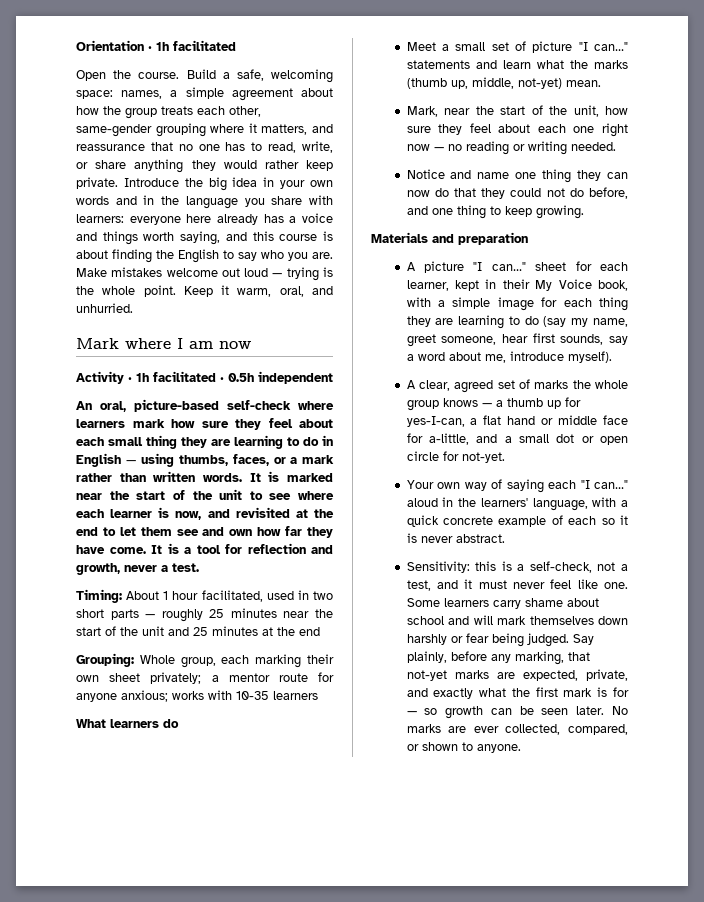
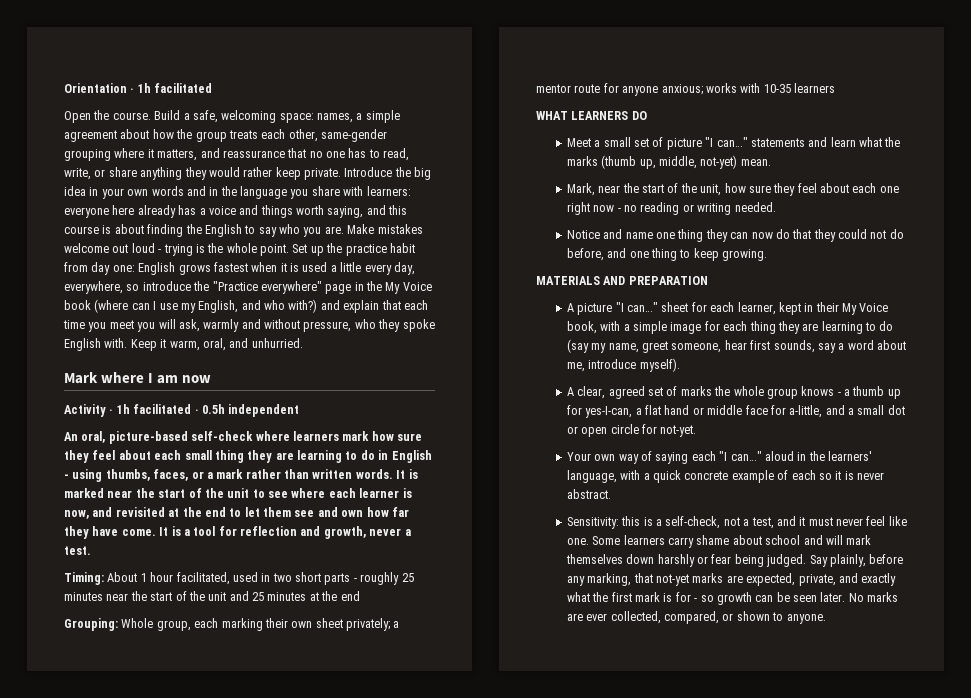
- Make mistakes welcome out loud — trying is the whole point.
+ Make mistakes welcome out loud - trying is the whole point.
+ Set up the practice habit from day one: English grows fastest when it is used a little every day, everywhere, so introduce the "Practice everywhere" page in the My Voice book (where can I use my English, and who with?) and explain that each time you meet you will ask, warmly and without pressure, who they spoke English with.
- An oral, picture-based self-check where learners mark how sure they feel about each small thing they are learning to do in English — using thumbs, faces, or a mark rather than written words.
+ An oral, picture-based self-check where learners mark how sure they feel about each small thing they are learning to do in English - using thumbs, faces, or a mark rather than written words.
- Timing: About 1 hour facilitated, used in two short parts — roughly 25 minutes near the start of the unit and 25 minutes at the end
+ Timing: About 1 hour facilitated, used in two short parts - roughly 25 minutes near the start of the unit and 25 minutes at the end
- What learners do
+ WHAT LEARNERS DO
- Mark, near the start of the unit, how sure they feel about each one right now — no reading or writing needed.
+ Mark, near the start of the unit, how sure they feel about each one right now - no reading or writing needed.
- Materials and preparation
+ MATERIALS AND PREPARATION
- A clear, agreed set of marks the whole group knows — a thumb up for yes-I-can, a flat hand or middle face for a-little, and a small dot or open circle for not-yet.
+ A clear, agreed set of marks the whole group knows - a thumb up for yes-I-can, a flat hand or middle face for a-little, and a small dot or open circle for not-yet.
- Say plainly, before any marking, that not-yet marks are expected, private, and exactly what the first mark is for — so growth can be seen later.
+ Say plainly, before any marking, that not-yet marks are expected, private, and exactly what the first mark is for - so growth can be seen later.

